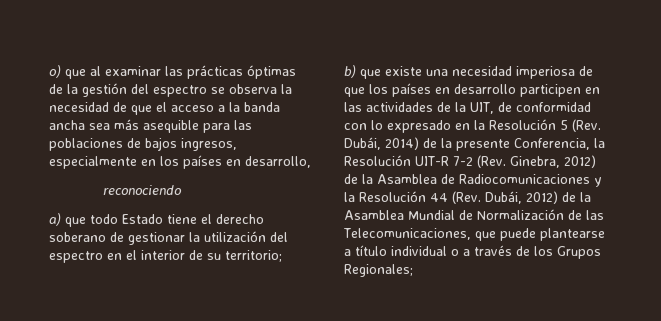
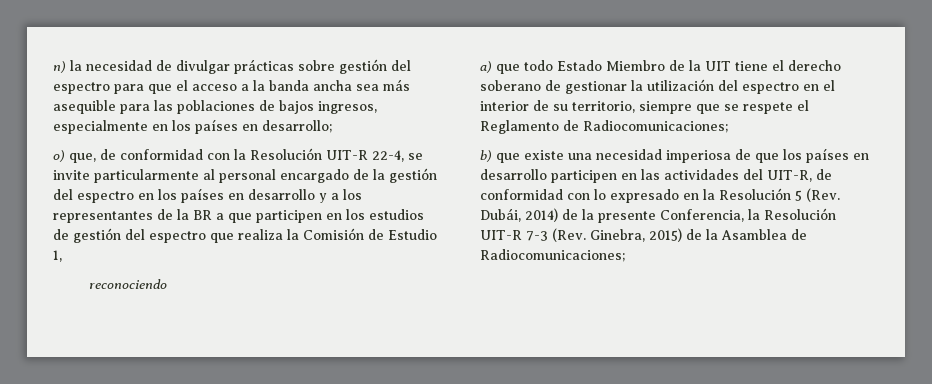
- o) que al examinar las prácticas óptimas de la gestión del espectro se observa la necesidad de que el acceso a la banda ancha sea más asequible para las poblaciones de bajos ingresos, especialmente en los países en desarrollo,
+ n) la necesidad de divulgar prácticas sobre gestión del espectro para que el acceso a la banda ancha sea más asequible para las poblaciones de bajos ingresos, especialmente en los países en desarrollo;
+ o) que, de conformidad con la Resolución UIT-R 22-4, se invite particularmente al personal encargado de la gestión del espectro en los países en desarrollo y a los representantes de la BR a que participen en los estudios de gestión del espectro que realiza la Comisión de Estudio 1,
- a) que todo Estado tiene el derecho soberano de gestionar la utilización del espectro en el interior de su territorio;
+ a) que todo Estado Miembro de la UIT tiene el derecho soberano de gestionar la utilización del espectro en el interior de su territorio, siempre que se respete el Reglamento de Radiocomunicaciones;
- b) que existe una necesidad imperiosa de que los países en desarrollo participen en las actividades de la UIT, de conformidad con lo expresado en la Resolución 5 (Rev. Dubái, 2014) de la presente Conferencia, la Resolución UIT-R 7-2 (Rev. Ginebra, 2012) de la Asamblea de Radiocomunicaciones y la Resolución 44 (Rev. Dubái, 2012) de la Asamblea Mundial de Normalización de las Telecomunicaciones, que puede plantearse a título individual o a través de los Grupos Regionales;
+ b) que existe una necesidad imperiosa de que los países en desarrollo participen en las actividades del UIT-R, de conformidad con lo expresado en la Resolución 5 (Rev. Dubái, 2014) de la presente Conferencia, la Resolución UIT-R 7-3 (Rev. Ginebra, 2015) de la Asamblea de Radiocomunicaciones;

